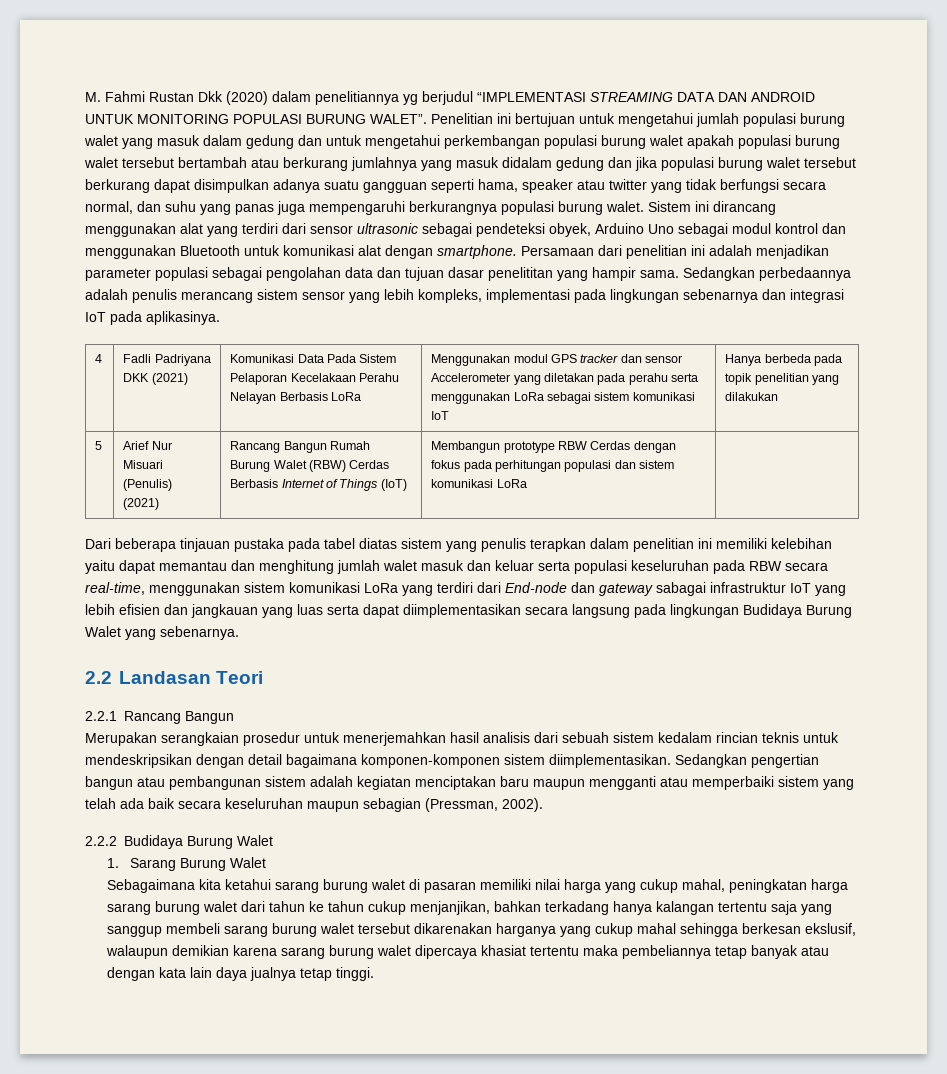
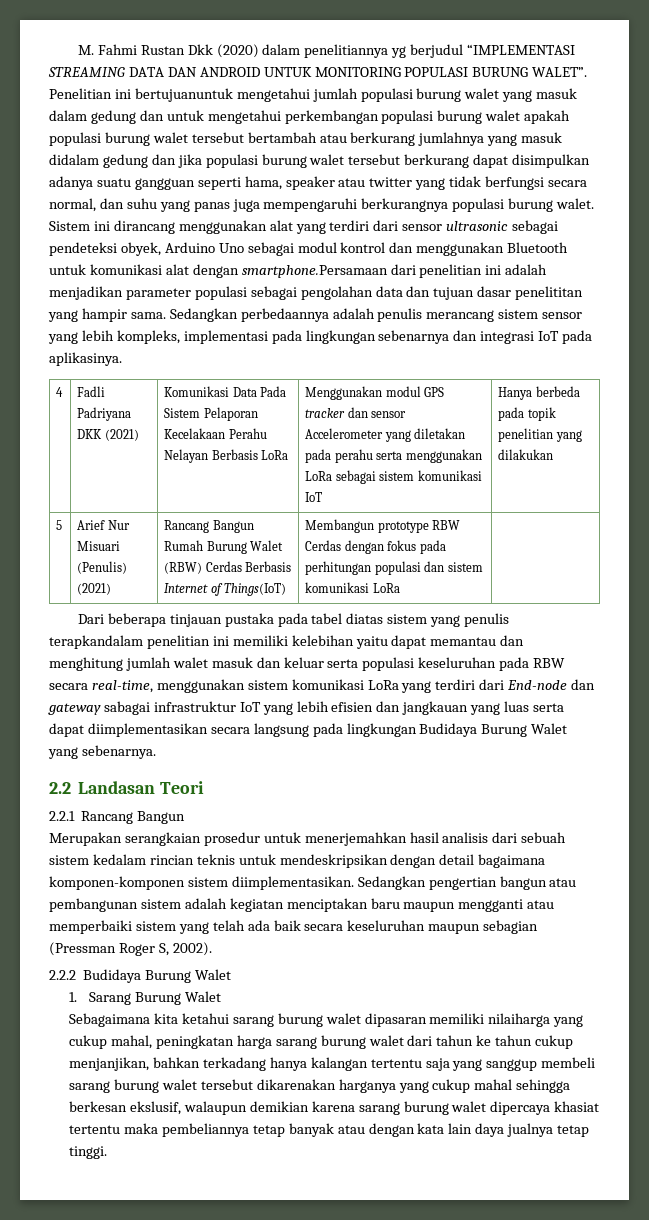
- Penelitian ini bertujuan untuk mengetahui jumlah populasi burung walet yang masuk dalam gedung dan untuk mengetahui perkembangan populasi burung walet apakah populasi burung walet tersebut bertambah atau berkurang jumlahnya yang masuk didalam gedung dan jika populasi burung walet tersebut berkurang dapat disimpulkan adanya suatu gangguan seperti hama, speaker atau twitter yang tidak berfungsi secara normal, dan suhu yang panas juga mempengaruhi berkurangnya populasi burung walet.
+ Penelitian ini bertujuanuntuk mengetahui jumlah populasi burung walet yang masuk dalam gedung dan untuk mengetahui perkembangan populasi burung walet apakah populasi burung walet tersebut bertambah atau berkurang jumlahnya yang masuk didalam gedung dan jika populasi burung walet tersebut berkurang dapat disimpulkan adanya suatu gangguan seperti hama, speaker atau twitter yang tidak berfungsi secara normal, dan suhu yang panas juga mempengaruhi berkurangnya populasi burung walet.
- Sistem ini dirancang menggunakan alat yang terdiri dari sensor ultrasonic sebagai pendeteksi obyek, Arduino Uno sebagai modul kontrol dan menggunakan Bluetooth untuk komunikasi alat dengan smartphone. Persamaan dari penelitian ini adalah menjadikan parameter populasi sebagai pengolahan data dan tujuan dasar penelititan yang hampir sama.
+ Sistem ini dirancang menggunakan alat yang terdiri dari sensor ultrasonic sebagai pendeteksi obyek, Arduino Uno sebagai modul kontrol dan menggunakan Bluetooth untuk komunikasi alat dengan smartphone.Persamaan dari penelitian ini adalah menjadikan parameter populasi sebagai pengolahan data dan tujuan dasar penelititan yang hampir sama.
- 5 | Arief Nur Misuari (Penulis) (2021) | Rancang Bangun Rumah Burung Walet (RBW) Cerdas Berbasis Internet of Things (IoT) | Membangun prototype RBW Cerdas dengan fokus pada perhitungan populasi dan sistem komunikasi LoRa |
+ 5 | Arief Nur Misuari (Penulis) (2021) | Rancang Bangun Rumah Burung Walet (RBW) Cerdas Berbasis Internet of Things(IoT) | Membangun prototype RBW Cerdas dengan fokus pada perhitungan populasi dan sistem komunikasi LoRa |
- Dari beberapa tinjauan pustaka pada tabel diatas sistem yang penulis terapkan dalam penelitian ini memiliki kelebihan yaitu dapat memantau dan menghitung jumlah walet masuk dan keluar serta populasi keseluruhan pada RBW secara real-time, menggunakan sistem komunikasi LoRa yang terdiri dari End-node dan gateway sabagai infrastruktur IoT yang lebih efisien dan jangkauan yang luas serta dapat diimplementasikan secara langsung pada lingkungan Budidaya Burung Walet yang sebenarnya.
+ Dari beberapa tinjauan pustaka pada tabel diatas sistem yang penulis terapkandalam penelitian ini memiliki kelebihan yaitu dapat memantau dan menghitung jumlah walet masuk dan keluar serta populasi keseluruhan pada RBW secara real-time, menggunakan sistem komunikasi LoRa yang terdiri dari End-node dan gateway sabagai infrastruktur IoT yang lebih efisien dan jangkauan yang luas serta dapat diimplementasikan secara langsung pada lingkungan Budidaya Burung Walet yang sebenarnya.
- Sedangkan pengertian bangun atau pembangunan sistem adalah kegiatan menciptakan baru maupun mengganti atau memperbaiki sistem yang telah ada baik secara keseluruhan maupun sebagian (Pressman, 2002).
+ Sedangkan pengertian bangun atau pembangunan sistem adalah kegiatan menciptakan baru maupun mengganti atau memperbaiki sistem yang telah ada baik secara keseluruhan maupun sebagian (Pressman Roger S, 2002).
- Sebagaimana kita ketahui sarang burung walet di pasaran memiliki nilai harga yang cukup mahal, peningkatan harga sarang burung walet dari tahun ke tahun cukup menjanjikan, bahkan terkadang hanya kalangan tertentu saja yang sanggup membeli sarang burung walet tersebut dikarenakan harganya yang cukup mahal sehingga berkesan ekslusif, walaupun demikian karena sarang burung walet dipercaya khasiat tertentu maka pembeliannya tetap banyak atau dengan kata lain daya jualnya tetap tinggi.
+ Sebagaimana kita ketahui sarang burung walet dipasaran memiliki nilaiharga yang cukup mahal, peningkatan harga sarang burung walet dari tahun ke tahun cukup menjanjikan, bahkan terkadang hanya kalangan tertentu saja yang sanggup membeli sarang burung walet tersebut dikarenakan harganya yang cukup mahal sehingga berkesan ekslusif, walaupun demikian karena sarang burung walet dipercaya khasiat tertentu maka pembeliannya tetap banyak atau dengan kata lain daya jualnya tetap tinggi.

